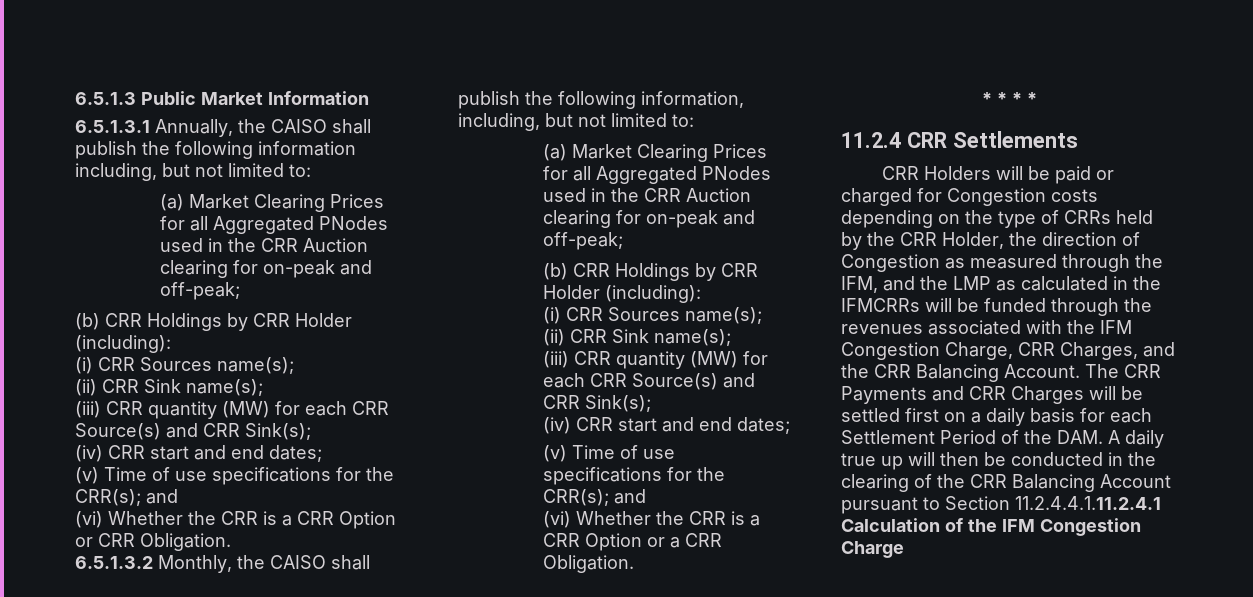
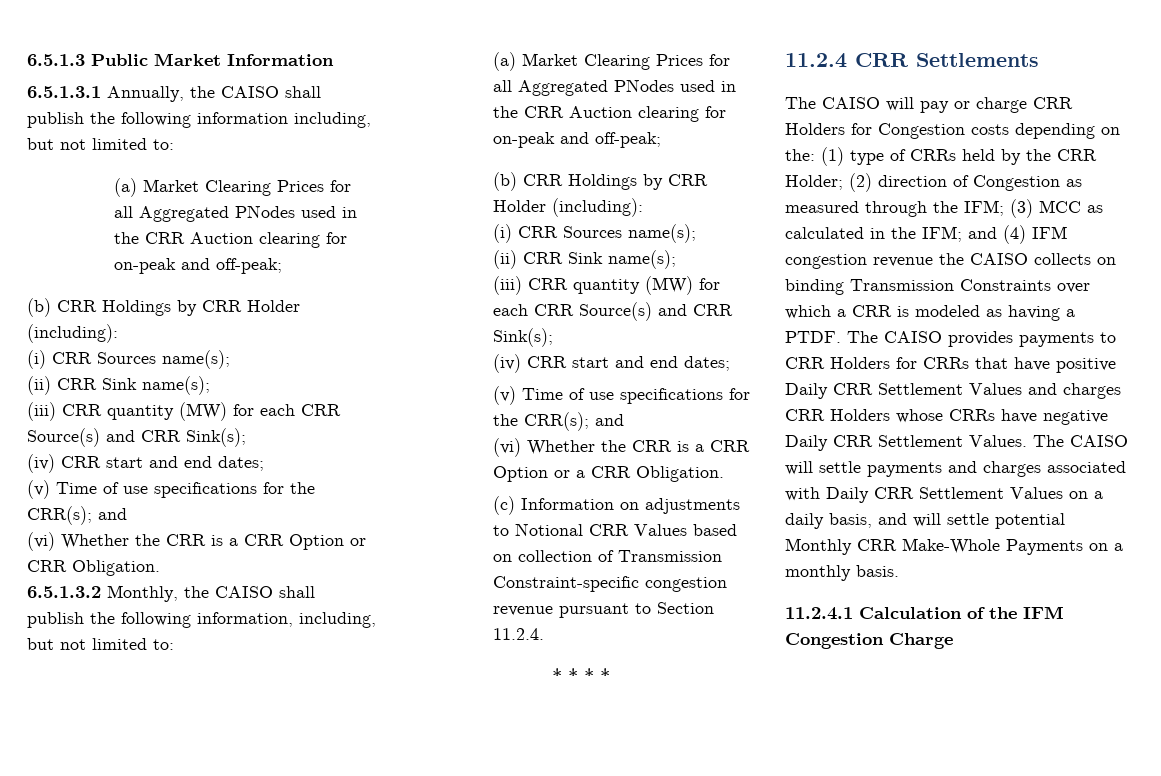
+ (c) Information on adjustments to Notional CRR Values based on collection of Transmission Constraint-specific congestion revenue pursuant to Section 11.2.4.
- CRR Holders will be paid or charged for Congestion costs depending on the type of CRRs held by the CRR Holder, the direction of Congestion as measured through the IFM, and the LMP as calculated in the IFMCRRs will be funded through the revenues associated with the IFM Congestion Charge, CRR Charges, and the CRR Balancing Account. The CRR Payments and CRR Charges will be settled first on a daily basis for each Settlement Period of the DAM. A daily true up will then be conducted in the clearing of the CRR Balancing Account pursuant to Section 11.2.4.4.1.11.2.4.1 Calculation of the IFM Congestion Charge
+ The CAISO will pay or charge CRR Holders for Congestion costs depending on the: (1) type of CRRs held by the CRR Holder; (2) direction of Congestion as measured through the IFM; (3) MCC as calculated in the IFM; and (4) IFM congestion revenue the CAISO collects on binding Transmission Constraints over which a CRR is modeled as having a PTDF. The CAISO provides payments to CRR Holders for CRRs that have positive Daily CRR Settlement Values and charges CRR Holders whose CRRs have negative Daily CRR Settlement Values. The CAISO will settle payments and charges associated with Daily CRR Settlement Values on a daily basis, and will settle potential Monthly CRR Make-Whole Payments on a monthly basis.
+ 11.2.4.1 Calculation of the IFM Congestion Charge

